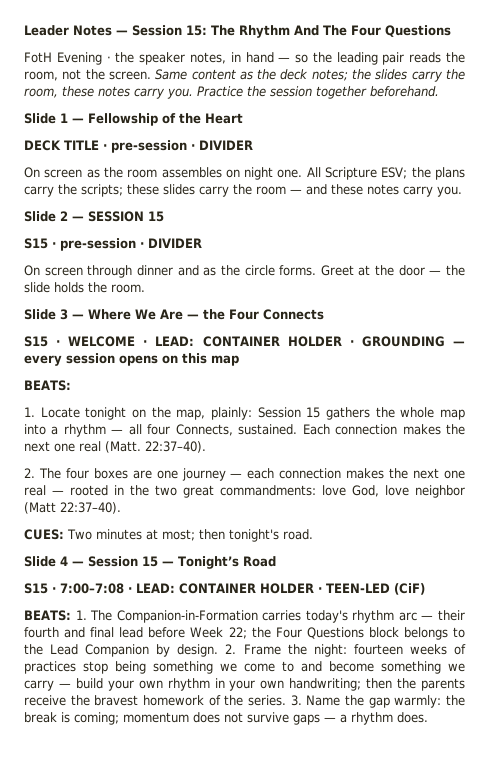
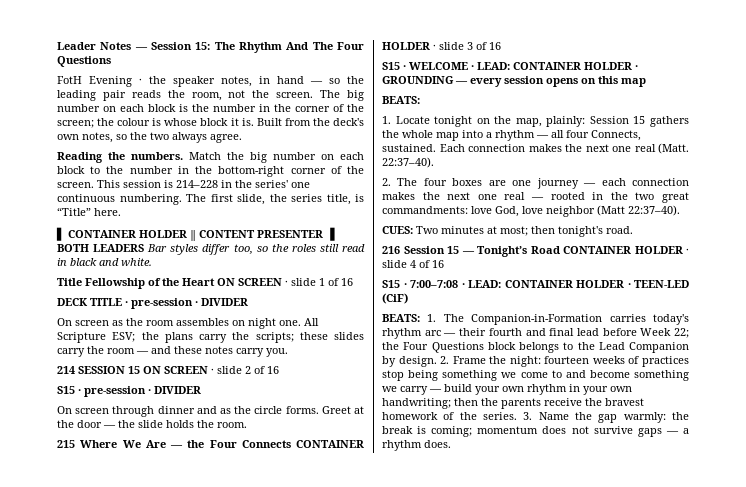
- Same content as the deck notes; the slides carry the room, these notes carry you. Practice the session together beforehand.
- Slide 1 — Fellowship of the Heart
+ The big number on each block is the number in the corner of the screen; the colour is whose block it is. Built from the deck's own notes, so the two always agree.
+ Reading the numbers. Match the big number on each block to the number in the bottom-right corner of the screen. This session is 214–228 in the series' one continuous numbering. The first slide, the series title, is “Title” here.
+ ▌ CONTAINER HOLDER ‖ CONTENT PRESENTER ▐ BOTH LEADERS Bar styles differ too, so the roles still read in black and white.
+ Title Fellowship of the Heart ON SCREEN · slide 1 of 16
- Slide 2 — SESSION 15
+ 214 SESSION 15 ON SCREEN · slide 2 of 16
- Slide 3 — Where We Are — the Four Connects
+ 215 Where We Are — the Four Connects CONTAINER HOLDER · slide 3 of 16
- Slide 4 — Session 15 — Tonight’s Road
+ 216 Session 15 — Tonight’s Road CONTAINER HOLDER · slide 4 of 16

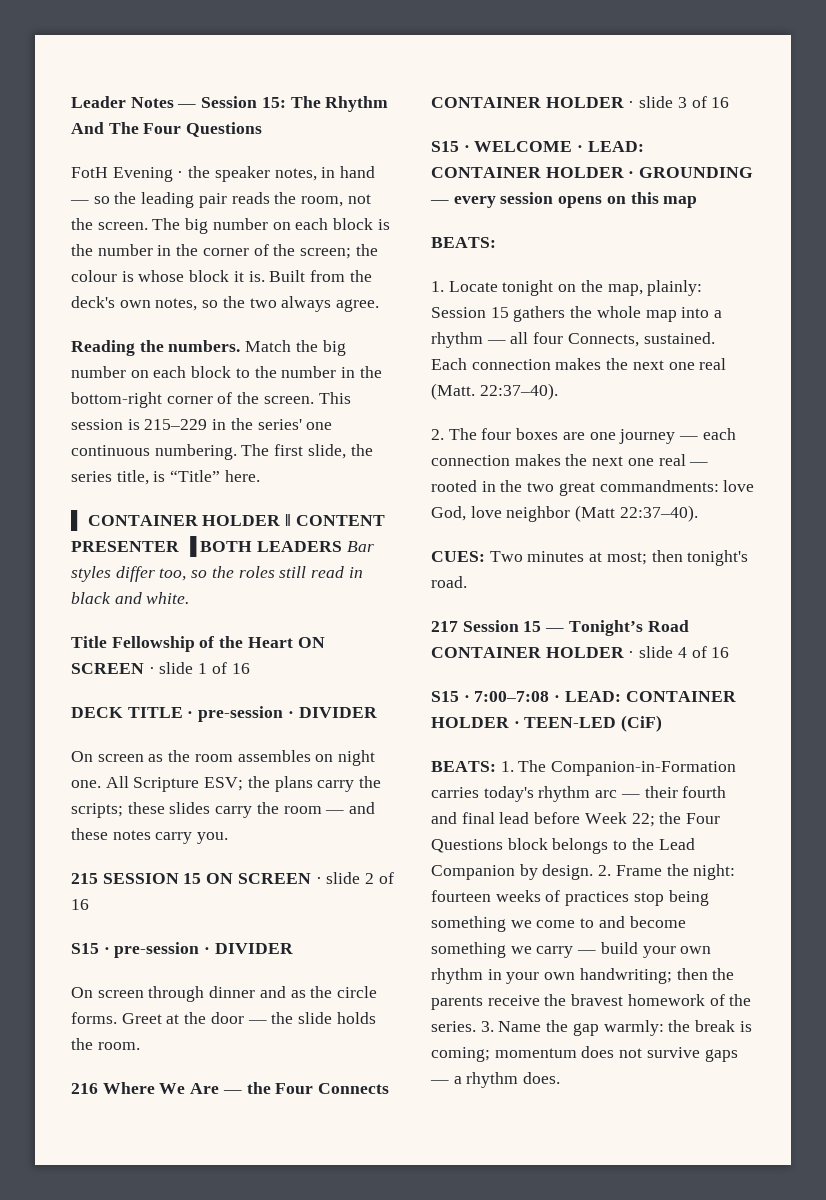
- This session is 214–228 in the series' one continuous numbering.
+ This session is 215–229 in the series' one continuous numbering.
- 214 SESSION 15 ON SCREEN · slide 2 of 16
+ 215 SESSION 15 ON SCREEN · slide 2 of 16
- 215 Where We Are — the Four Connects CONTAINER HOLDER · slide 3 of 16
+ 216 Where We Are — the Four Connects CONTAINER HOLDER · slide 3 of 16
- 216 Session 15 — Tonight’s Road CONTAINER HOLDER · slide 4 of 16
+ 217 Session 15 — Tonight’s Road CONTAINER HOLDER · slide 4 of 16

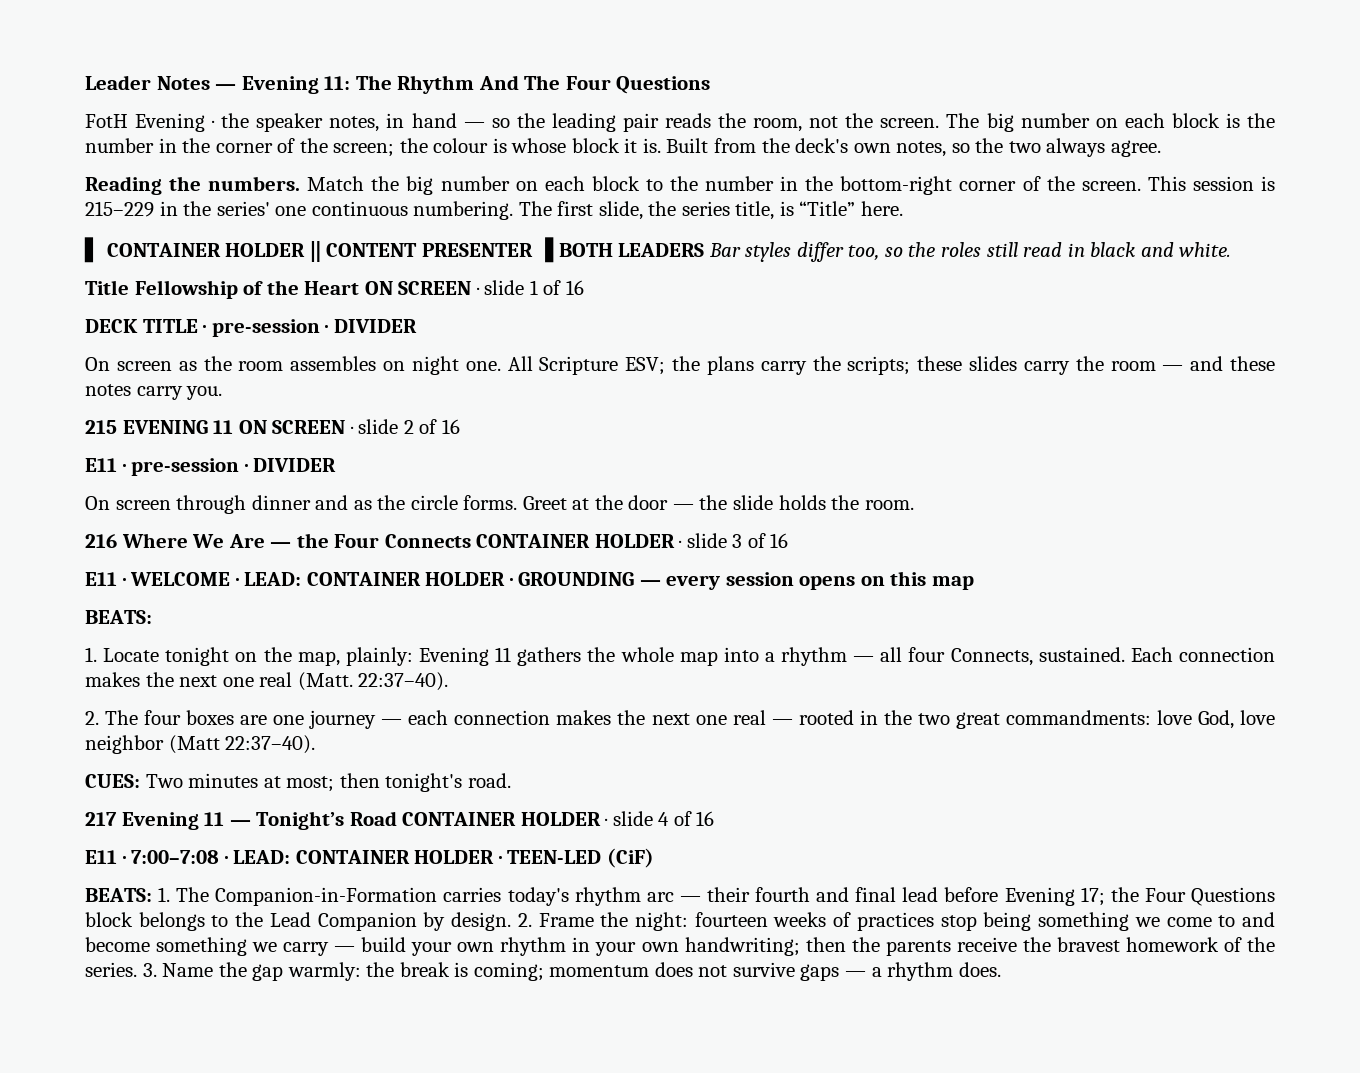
- Leader Notes — Session 15: The Rhythm And The Four Questions
+ Leader Notes — Evening 11: The Rhythm And The Four Questions
- 215 SESSION 15 ON SCREEN · slide 2 of 16
+ 215 EVENING 11 ON SCREEN · slide 2 of 16
- S15 · pre-session · DIVIDER
+ E11 · pre-session · DIVIDER
- S15 · WELCOME · LEAD: CONTAINER HOLDER · GROUNDING — every session opens on this map
+ E11 · WELCOME · LEAD: CONTAINER HOLDER · GROUNDING — every session opens on this map
- 1. Locate tonight on the map, plainly: Session 15 gathers the whole map into a rhythm — all four Connects, sustained.
+ 1. Locate tonight on the map, plainly: Evening 11 gathers the whole map into a rhythm — all four Connects, sustained.
- 217 Session 15 — Tonight’s Road CONTAINER HOLDER · slide 4 of 16
+ 217 Evening 11 — Tonight’s Road CONTAINER HOLDER · slide 4 of 16
- S15 · 7:00–7:08 · LEAD: CONTAINER HOLDER · TEEN-LED (CiF)
+ E11 · 7:00–7:08 · LEAD: CONTAINER HOLDER · TEEN-LED (CiF)
- BEATS: 1. The Companion-in-Formation carries today's rhythm arc — their fourth and final lead before Week 22; the Four Questions block belongs to the Lead Companion by design.
+ BEATS: 1. The Companion-in-Formation carries today's rhythm arc — their fourth and final lead before Evening 17; the Four Questions block belongs to the Lead Companion by design.

